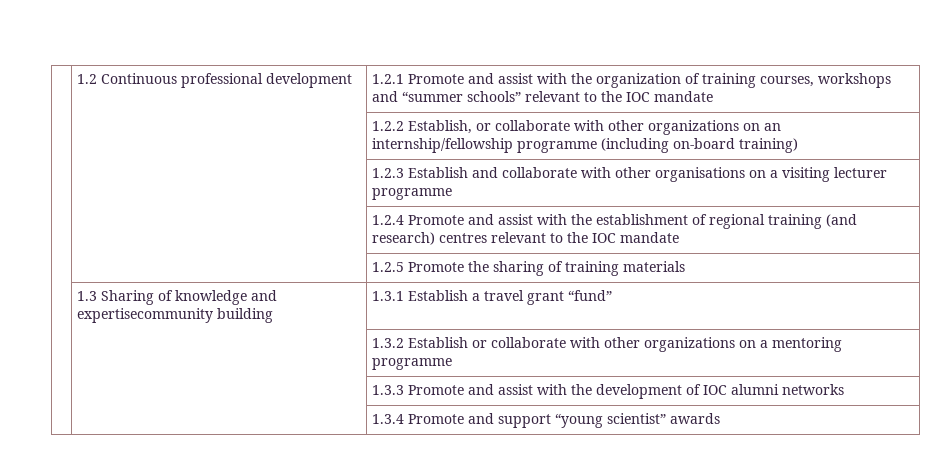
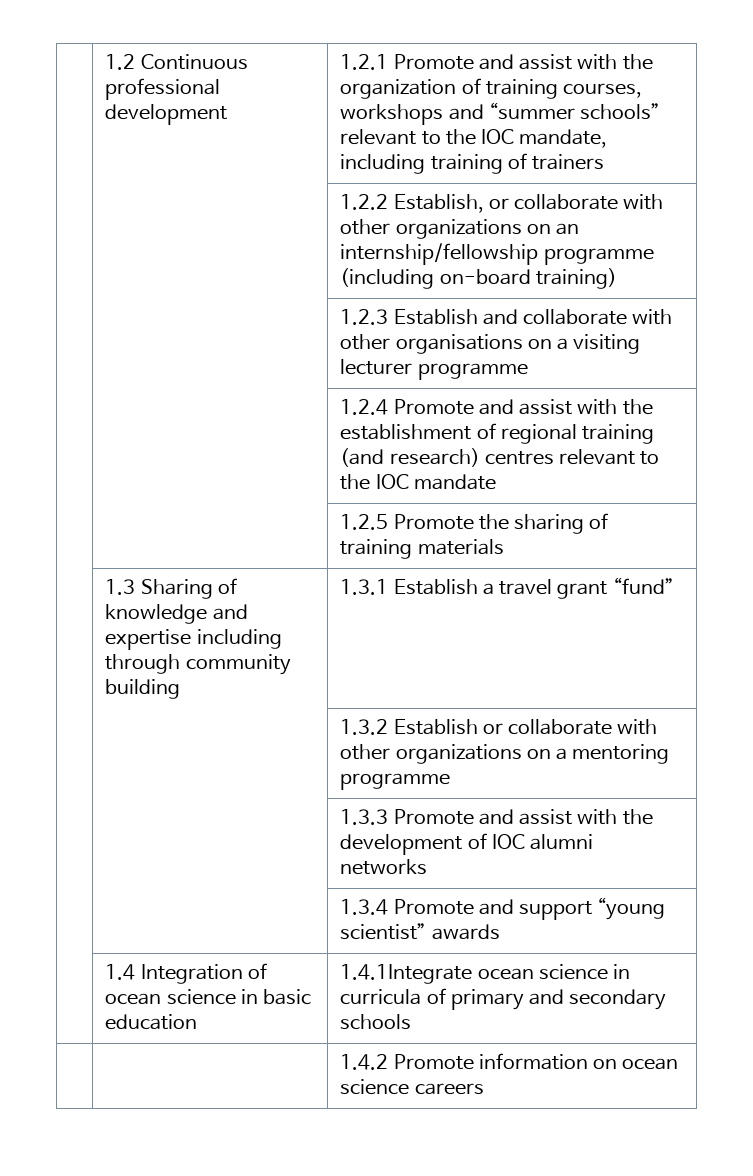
- | 1.2 Continuous professional development | 1.2.1 Promote and assist with the organization of training courses, workshops and “summer schools” relevant to the IOC mandate
+ | 1.2 Continuous professional development | 1.2.1 Promote and assist with the organization of training courses, workshops and “summer schools” relevant to the IOC mandate, including training of trainers
- | 1.3 Sharing of knowledge and expertisecommunity building | 1.3.1 Establish a travel grant “fund”
+ | 1.3 Sharing of knowledge and expertise including through community building | 1.3.1 Establish a travel grant “fund”
+ | 1.4 Integration of ocean science in basic education | 1.4.1Integrate ocean science in curricula of primary and secondary schools
+ | | 1.4.2 Promote information on ocean science careers

